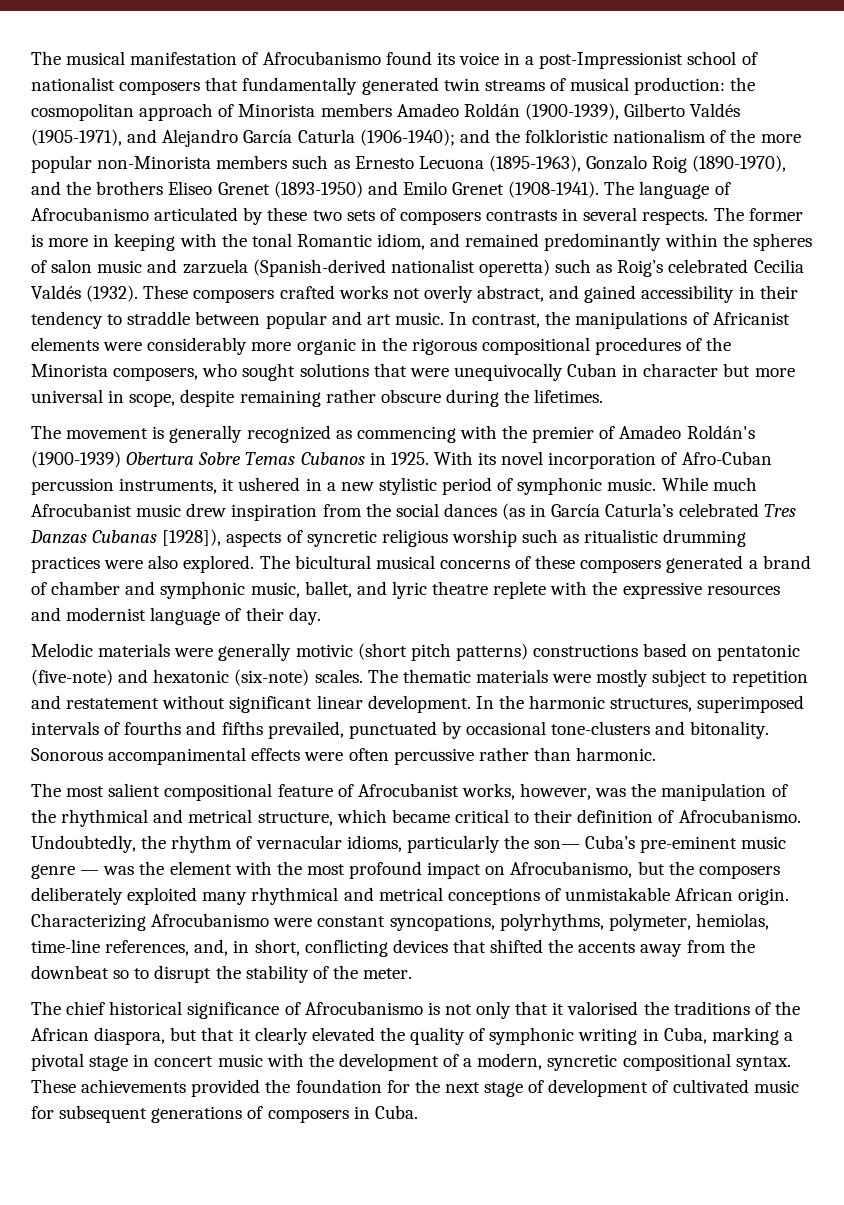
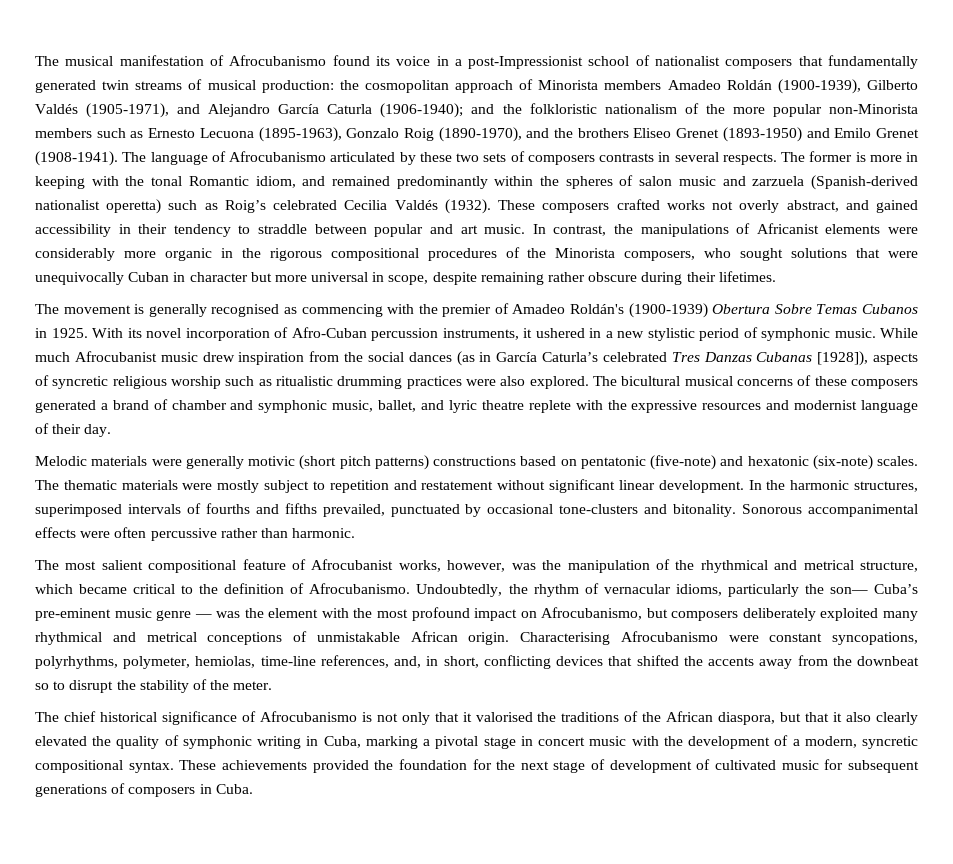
- In contrast, the manipulations of Africanist elements were considerably more organic in the rigorous compositional procedures of the Minorista composers, who sought solutions that were unequivocally Cuban in character but more universal in scope, despite remaining rather obscure during the lifetimes.
+ In contrast, the manipulations of Africanist elements were considerably more organic in the rigorous compositional procedures of the Minorista composers, who sought solutions that were unequivocally Cuban in character but more universal in scope, despite remaining rather obscure during their lifetimes.
- The movement is generally recognized as commencing with the premier of Amadeo Roldán's (1900-1939) Obertura Sobre Temas Cubanos in 1925.
+ The movement is generally recognised as commencing with the premier of Amadeo Roldán's (1900-1939) Obertura Sobre Temas Cubanos in 1925.
- The most salient compositional feature of Afrocubanist works, however, was the manipulation of the rhythmical and metrical structure, which became critical to their definition of Afrocubanismo.
+ The most salient compositional feature of Afrocubanist works, however, was the manipulation of the rhythmical and metrical structure, which became critical to the definition of Afrocubanismo.
- Undoubtedly, the rhythm of vernacular idioms, particularly the son— Cuba’s pre-eminent music genre — was the element with the most profound impact on Afrocubanismo, but the composers deliberately exploited many rhythmical and metrical conceptions of unmistakable African origin.
+ Undoubtedly, the rhythm of vernacular idioms, particularly the son— Cuba’s pre-eminent music genre — was the element with the most profound impact on Afrocubanismo, but composers deliberately exploited many rhythmical and metrical conceptions of unmistakable African origin.
- Characterizing Afrocubanismo were constant syncopations, polyrhythms, polymeter, hemiolas, time-line references, and, in short, conflicting devices that shifted the accents away from the downbeat so to disrupt the stability of the meter.
+ Characterising Afrocubanismo were constant syncopations, polyrhythms, polymeter, hemiolas, time-line references, and, in short, conflicting devices that shifted the accents away from the downbeat so to disrupt the stability of the meter.
- The chief historical significance of Afrocubanismo is not only that it valorised the traditions of the African diaspora, but that it clearly elevated the quality of symphonic writing in Cuba, marking a pivotal stage in concert music with the development of a modern, syncretic compositional syntax.
+ The chief historical significance of Afrocubanismo is not only that it valorised the traditions of the African diaspora, but that it also clearly elevated the quality of symphonic writing in Cuba, marking a pivotal stage in concert music with the development of a modern, syncretic compositional syntax.

